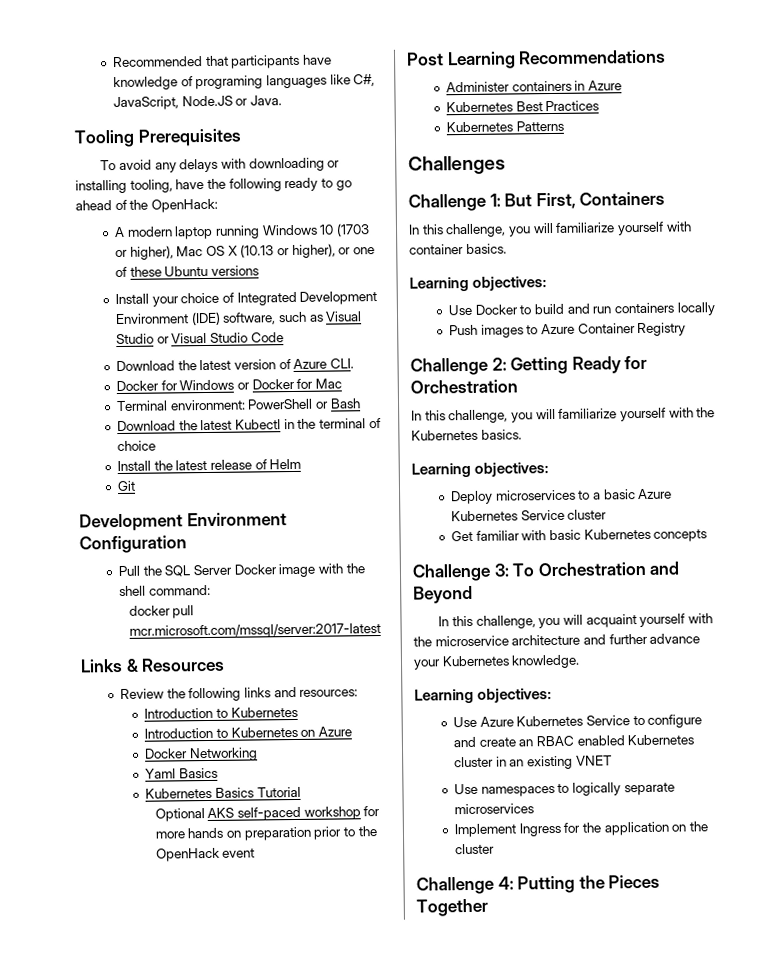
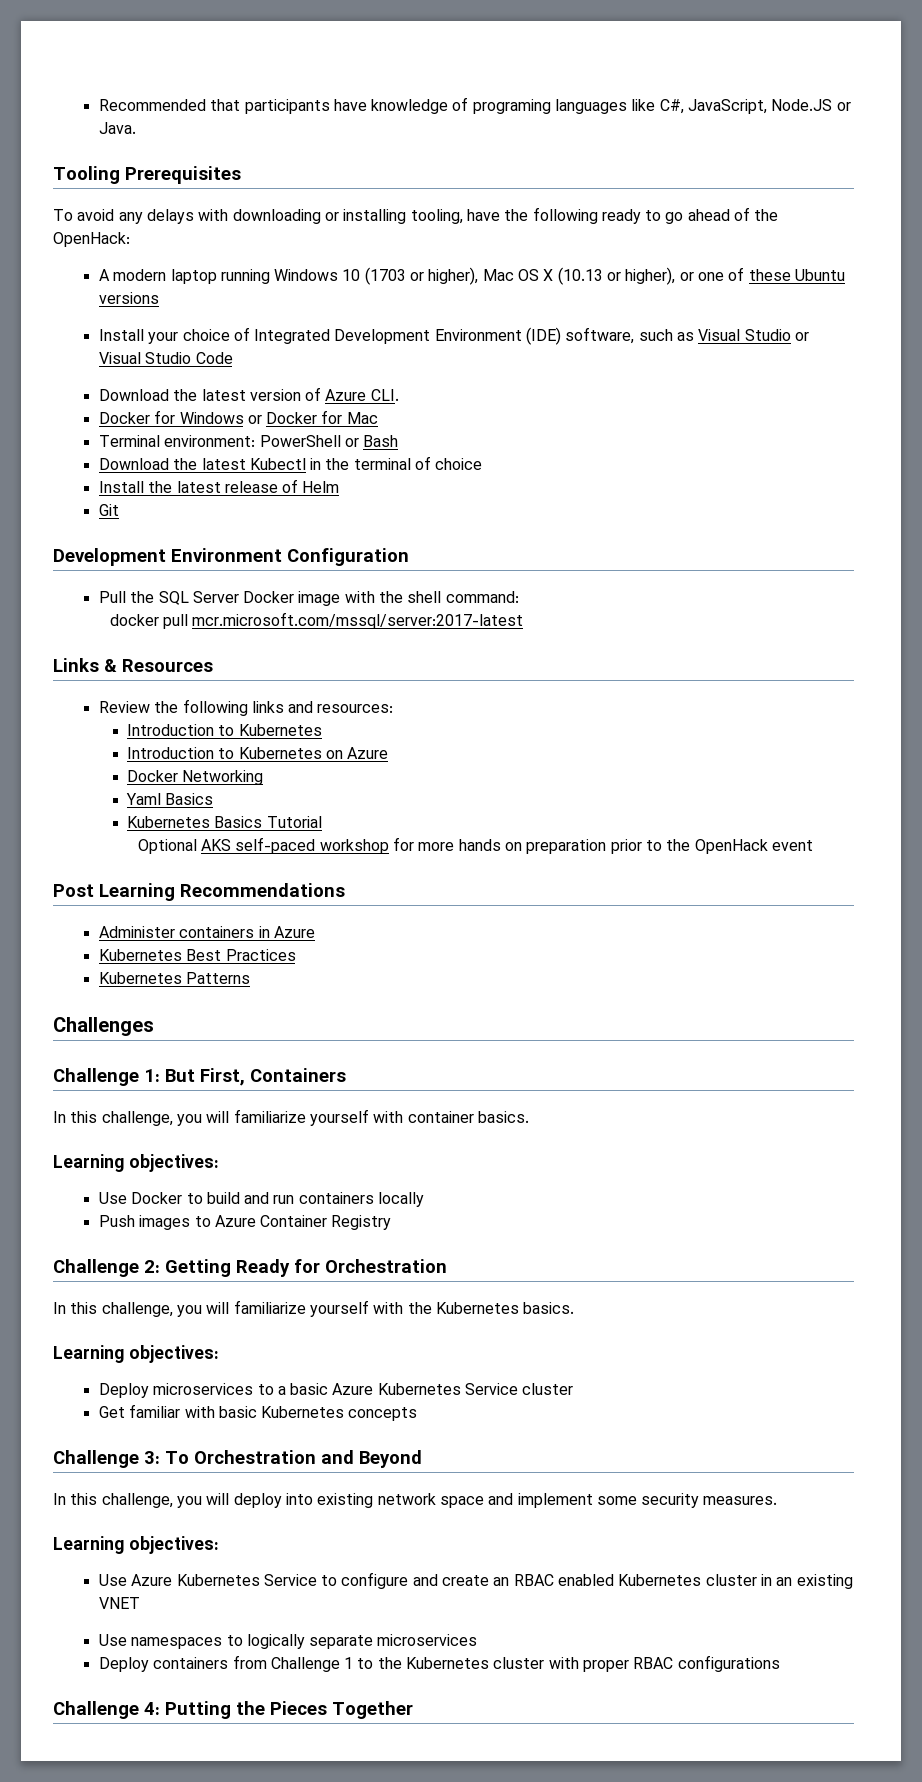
- In this challenge, you will acquaint yourself with the microservice architecture and further advance your Kubernetes knowledge.
+ In this challenge, you will deploy into existing network space and implement some security measures.
- Implement Ingress for the application on the cluster
+ Deploy containers from Challenge 1 to the Kubernetes cluster with proper RBAC configurations

